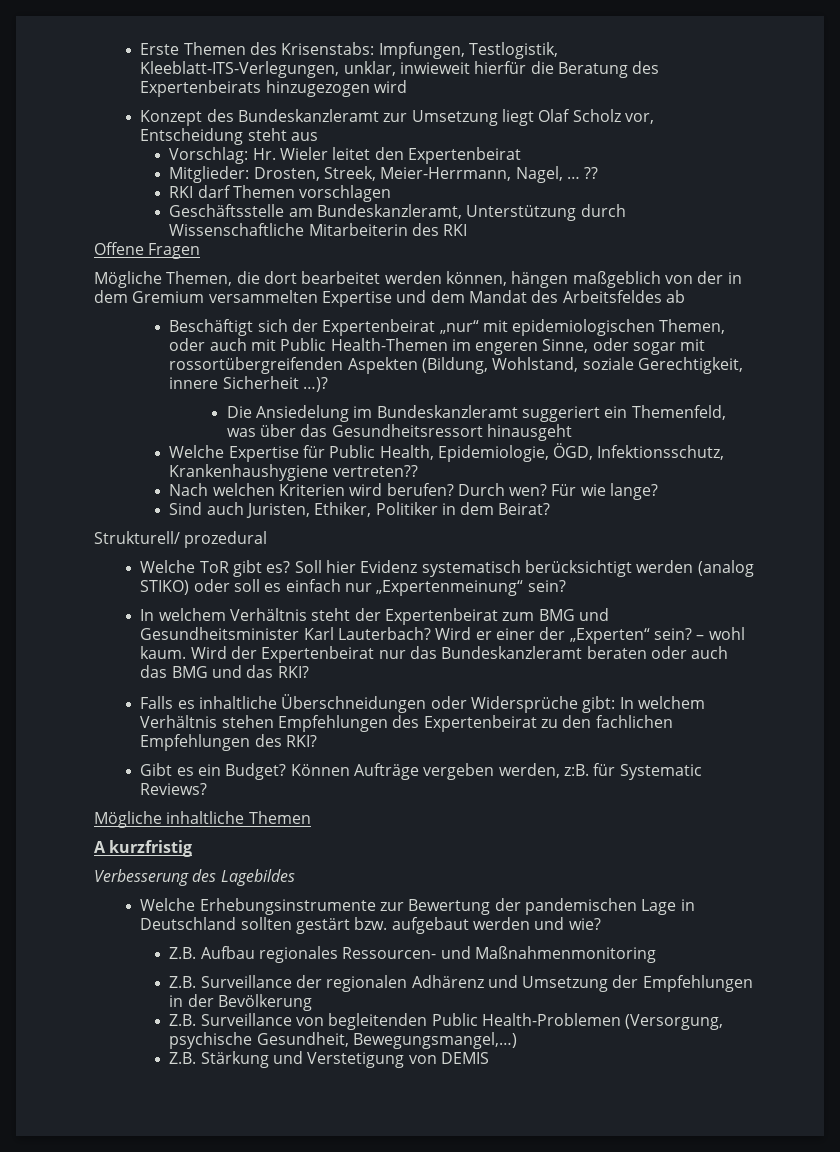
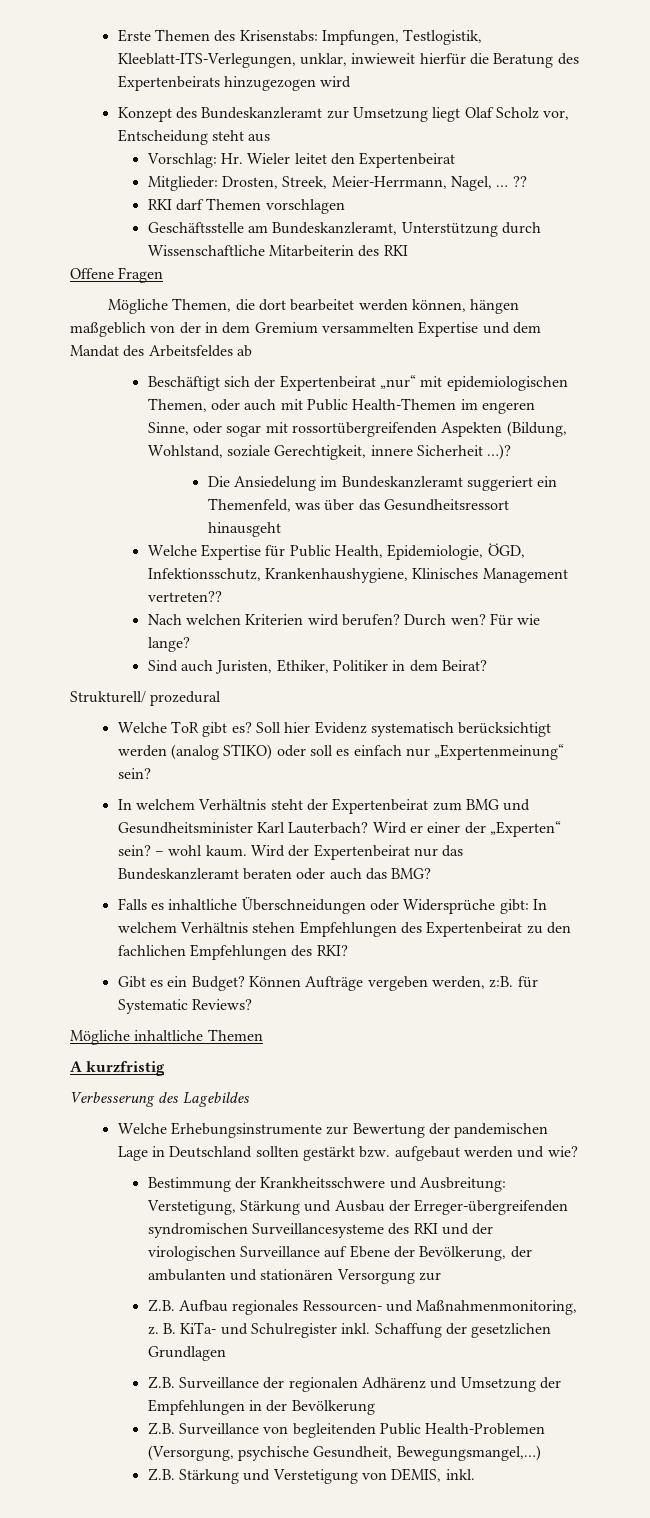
- Welche Expertise für Public Health, Epidemiologie, ÖGD, Infektionsschutz, Krankenhaushygiene vertreten??
+ Welche Expertise für Public Health, Epidemiologie, ÖGD, Infektionsschutz, Krankenhaushygiene, Klinisches Management vertreten??
- Wird der Expertenbeirat nur das Bundeskanzleramt beraten oder auch das BMG und das RKI?
+ Wird der Expertenbeirat nur das Bundeskanzleramt beraten oder auch das BMG?
- Welche Erhebungsinstrumente zur Bewertung der pandemischen Lage in Deutschland sollten gestärt bzw. aufgebaut werden und wie?
+ Welche Erhebungsinstrumente zur Bewertung der pandemischen Lage in Deutschland sollten gestärkt bzw. aufgebaut werden und wie?
+ Bestimmung der Krankheitsschwere und Ausbreitung: Verstetigung, Stärkung und Ausbau der Erreger-übergreifenden syndromischen Surveillancesysteme des RKI und der virologischen Surveillance auf Ebene der Bevölkerung, der ambulanten und stationären Versorgung zur
- Z.B. Aufbau regionales Ressourcen- und Maßnahmenmonitoring
+ Z.B. Aufbau regionales Ressourcen- und Maßnahmenmonitoring, z. B. KiTa- und Schulregister inkl. Schaffung der gesetzlichen Grundlagen
- Z.B. Stärkung und Verstetigung von DEMIS
+ Z.B. Stärkung und Verstetigung von DEMIS, inkl.

